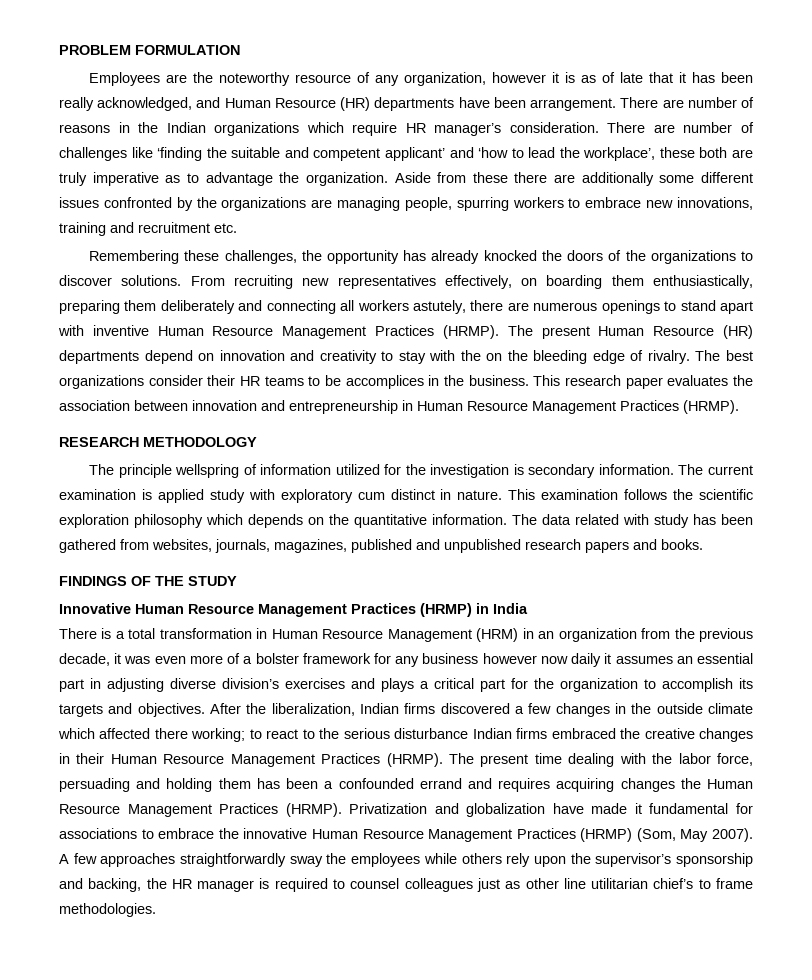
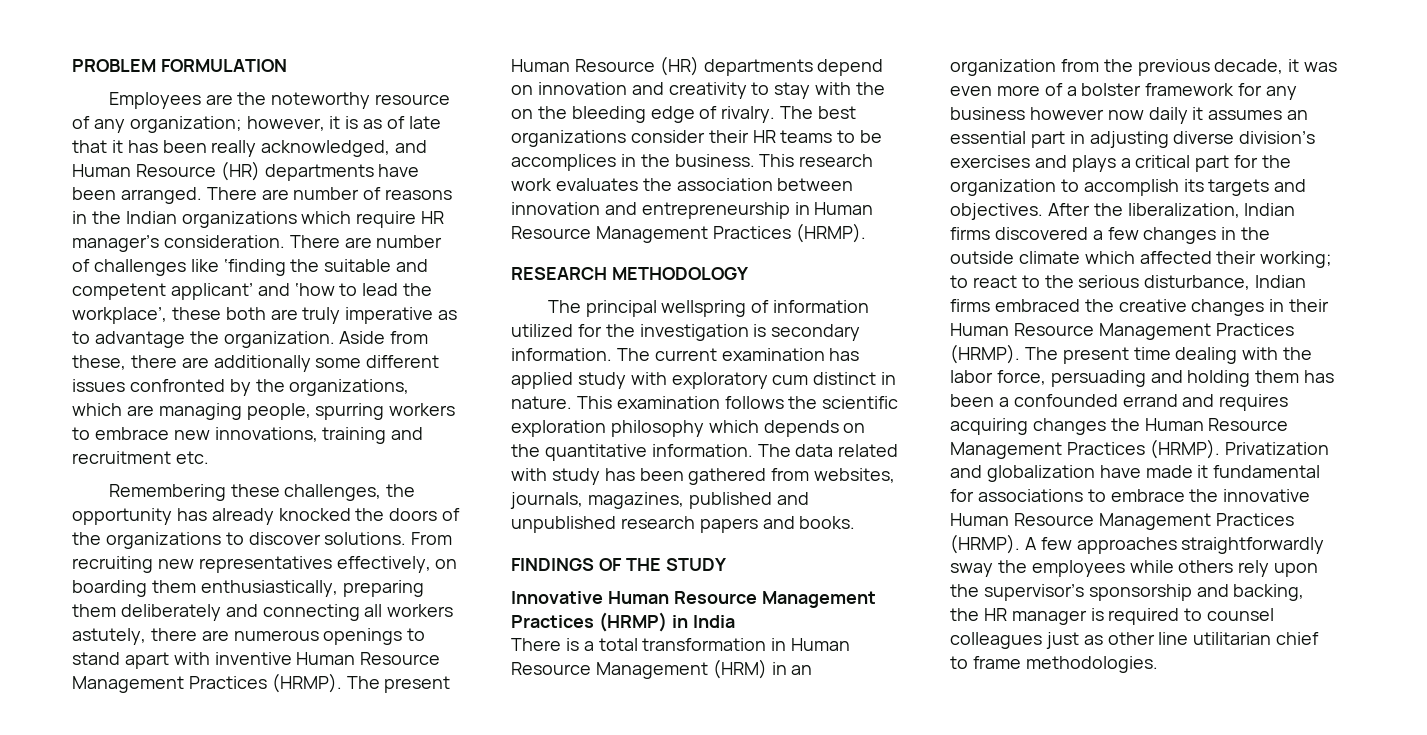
- Employees are the noteworthy resource of any organization, however it is as of late that it has been really acknowledged, and Human Resource (HR) departments have been arrangement.
+ Employees are the noteworthy resource of any organization; however, it is as of late that it has been really acknowledged, and Human Resource (HR) departments have been arranged.
- Aside from these there are additionally some different issues confronted by the organizations are managing people, spurring workers to embrace new innovations, training and recruitment etc.
+ Aside from these, there are additionally some different issues confronted by the organizations, which are managing people, spurring workers to embrace new innovations, training and recruitment etc.
- This research paper evaluates the association between innovation and entrepreneurship in Human Resource Management Practices (HRMP).
+ This research work evaluates the association between innovation and entrepreneurship in Human Resource Management Practices (HRMP).
- The principle wellspring of information utilized for the investigation is secondary information.
+ The principal wellspring of information utilized for the investigation is secondary information.
- The current examination is applied study with exploratory cum distinct in nature.
+ The current examination has applied study with exploratory cum distinct in nature.
- After the liberalization, Indian firms discovered a few changes in the outside climate which affected there working; to react to the serious disturbance Indian firms embraced the creative changes in their Human Resource Management Practices (HRMP).
+ After the liberalization, Indian firms discovered a few changes in the outside climate which affected their working; to react to the serious disturbance, Indian firms embraced the creative changes in their Human Resource Management Practices (HRMP).
- Privatization and globalization have made it fundamental for associations to embrace the innovative Human Resource Management Practices (HRMP) (Som, May 2007).
+ Privatization and globalization have made it fundamental for associations to embrace the innovative Human Resource Management Practices (HRMP).
- A few approaches straightforwardly sway the employees while others rely upon the supervisor’s sponsorship and backing, the HR manager is required to counsel colleagues just as other line utilitarian chief’s to frame methodologies.
+ A few approaches straightforwardly sway the employees while others rely upon the supervisor’s sponsorship and backing, the HR manager is required to counsel colleagues just as other line utilitarian chief to frame methodologies.

